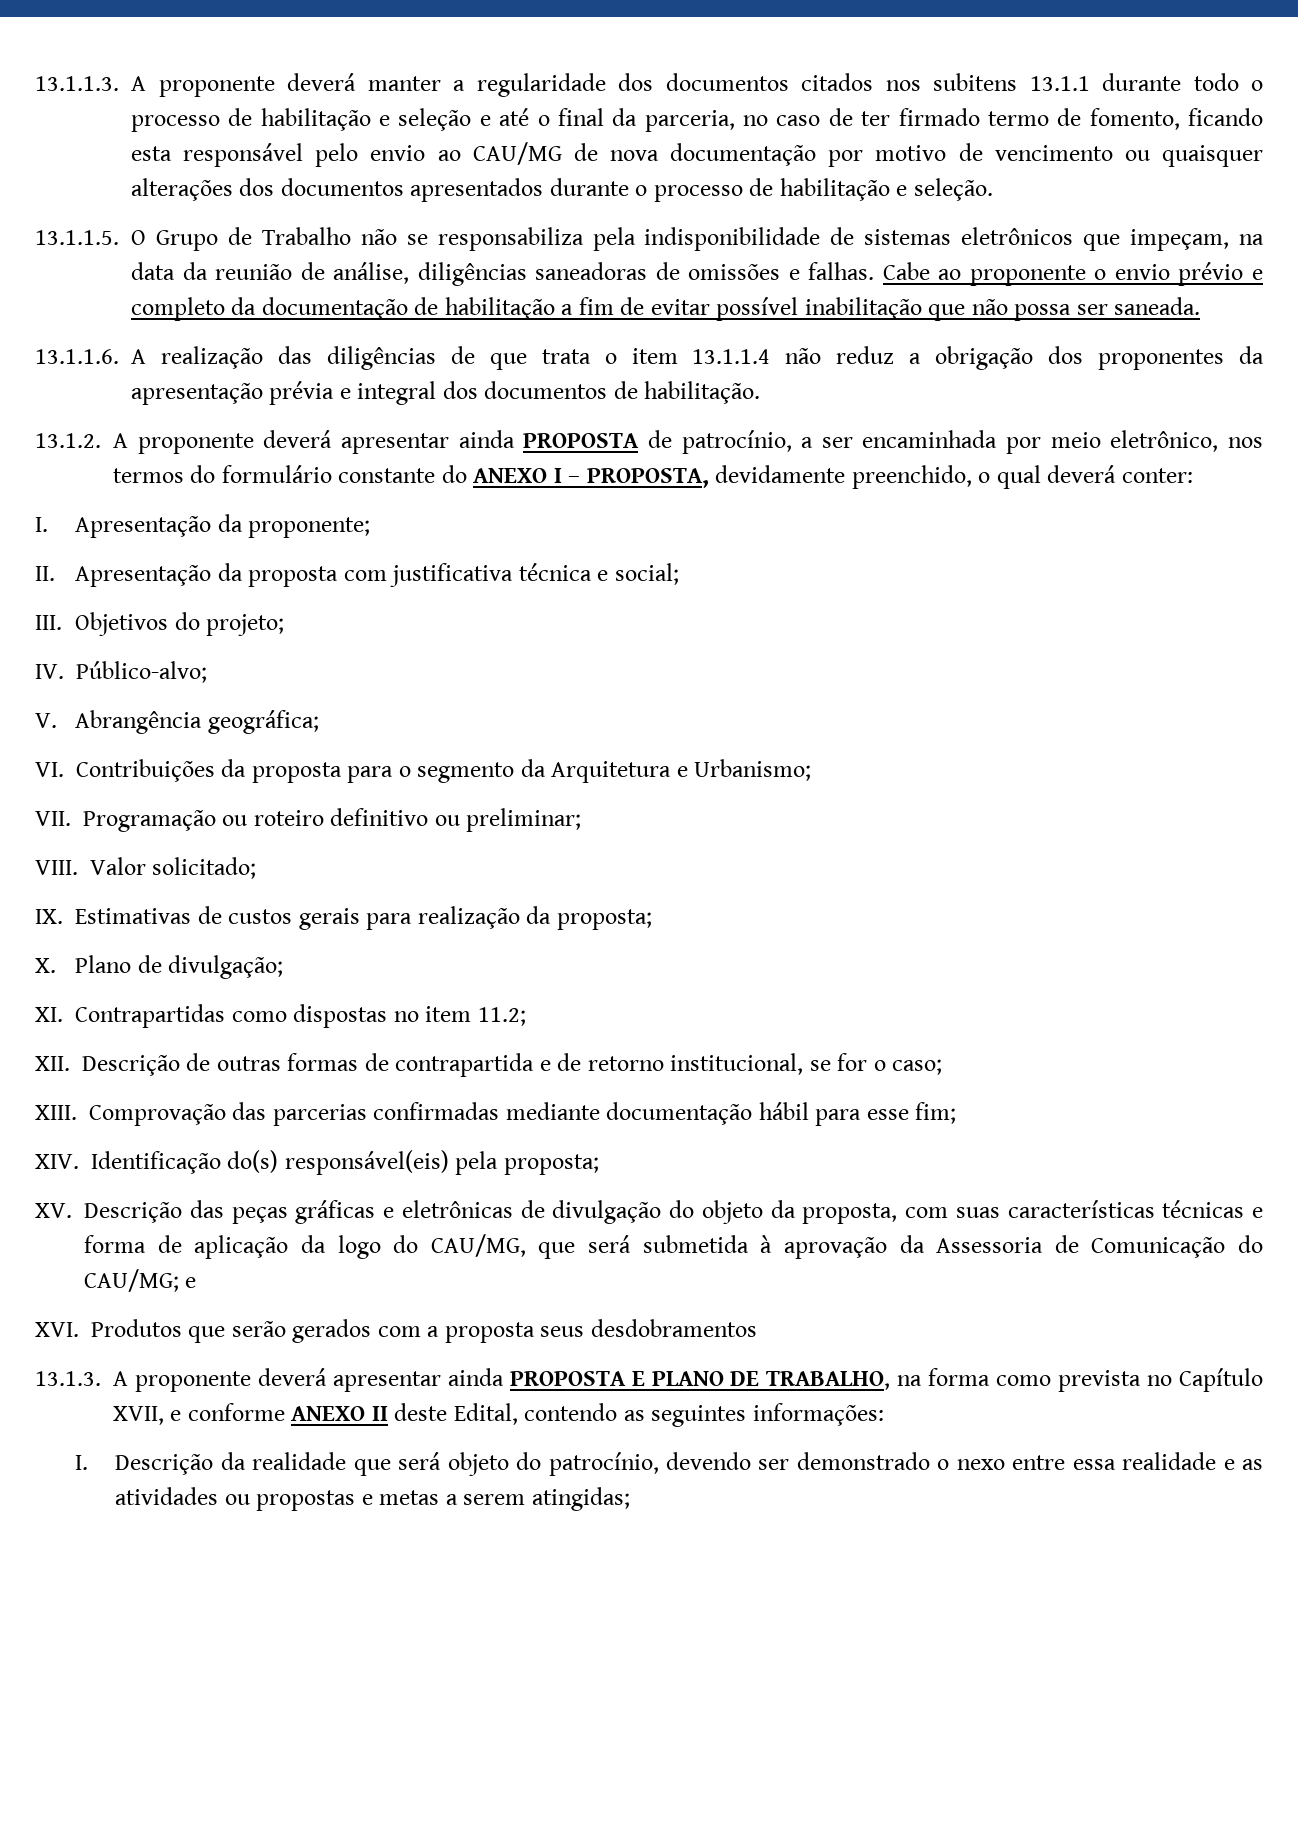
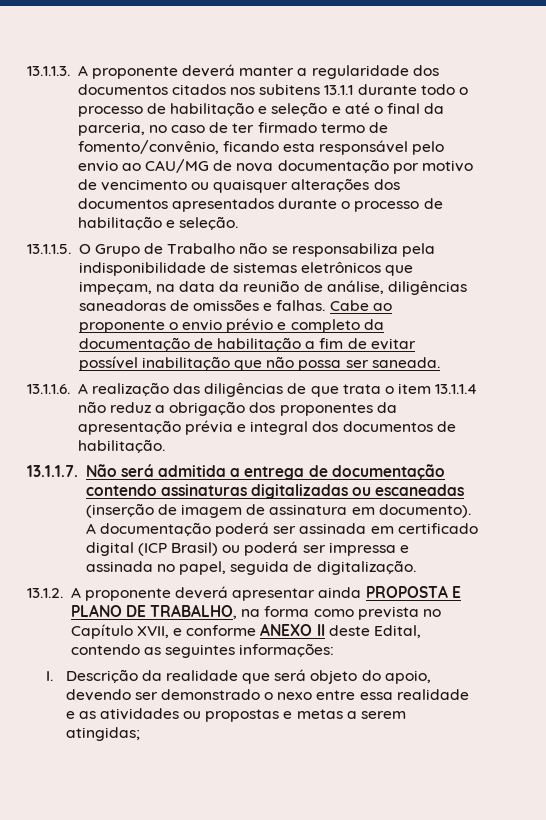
- 13.1.1.3. A proponente deverá manter a regularidade dos documentos citados nos subitens 13.1.1 durante todo o processo de habilitação e seleção e até o final da parceria, no caso de ter firmado termo de fomento, ficando esta responsável pelo envio ao CAU/MG de nova documentação por motivo de vencimento ou quaisquer alterações dos documentos apresentados durante o processo de habilitação e seleção.
+ 13.1.1.3. A proponente deverá manter a regularidade dos documentos citados nos subitens 13.1.1 durante todo o processo de habilitação e seleção e até o final da parceria, no caso de ter firmado termo de fomento/convênio, ficando esta responsável pelo envio ao CAU/MG de nova documentação por motivo de vencimento ou quaisquer alterações dos documentos apresentados durante o processo de habilitação e seleção.
- 13.1.2. A proponente deverá apresentar ainda PROPOSTA de patrocínio, a ser encaminhada por meio eletrônico, nos termos do formulário constante do ANEXO I – PROPOSTA, devidamente preenchido, o qual deverá conter:
- I. Apresentação da proponente;
- II. Apresentação da proposta com justificativa técnica e social;
- III. Objetivos do projeto;
- IV. Público-alvo;
- V. Abrangência geográfica;
- VI. Contribuições da proposta para o segmento da Arquitetura e Urbanismo;
- VII. Programação ou roteiro definitivo ou preliminar;
- VIII. Valor solicitado;
- IX. Estimativas de custos gerais para realização da proposta;
- X. Plano de divulgação;
- XI. Contrapartidas como dispostas no item 11.2;
- XII. Descrição de outras formas de contrapartida e de retorno institucional, se for o caso;
- XIII. Comprovação das parcerias confirmadas mediante documentação hábil para esse fim;
- XIV. Identificação do(s) responsável(eis) pela proposta;
- XV. Descrição das peças gráficas e eletrônicas de divulgação do objeto da proposta, com suas características técnicas e forma de aplicação da logo do CAU/MG, que será submetida à aprovação da Assessoria de Comunicação do CAU/MG; e
- XVI. Produtos que serão gerados com a proposta seus desdobramentos
- 13.1.3. A proponente deverá apresentar ainda PROPOSTA E PLANO DE TRABALHO, na forma como prevista no Capítulo XVII, e conforme ANEXO II deste Edital, contendo as seguintes informações:
+ 13.1.1.7. Não será admitida a entrega de documentação contendo assinaturas digitalizadas ou escaneadas (inserção de imagem de assinatura em documento). A documentação poderá ser assinada em certificado digital (ICP Brasil) ou poderá ser impressa e assinada no papel, seguida de digitalização.
+ 13.1.2. A proponente deverá apresentar ainda PROPOSTA E PLANO DE TRABALHO, na forma como prevista no Capítulo XVII, e conforme ANEXO II deste Edital, contendo as seguintes informações:
- I. Descrição da realidade que será objeto do patrocínio, devendo ser demonstrado o nexo entre essa realidade e as atividades ou propostas e metas a serem atingidas;
+ I. Descrição da realidade que será objeto do apoio, devendo ser demonstrado o nexo entre essa realidade e as atividades ou propostas e metas a serem atingidas;

